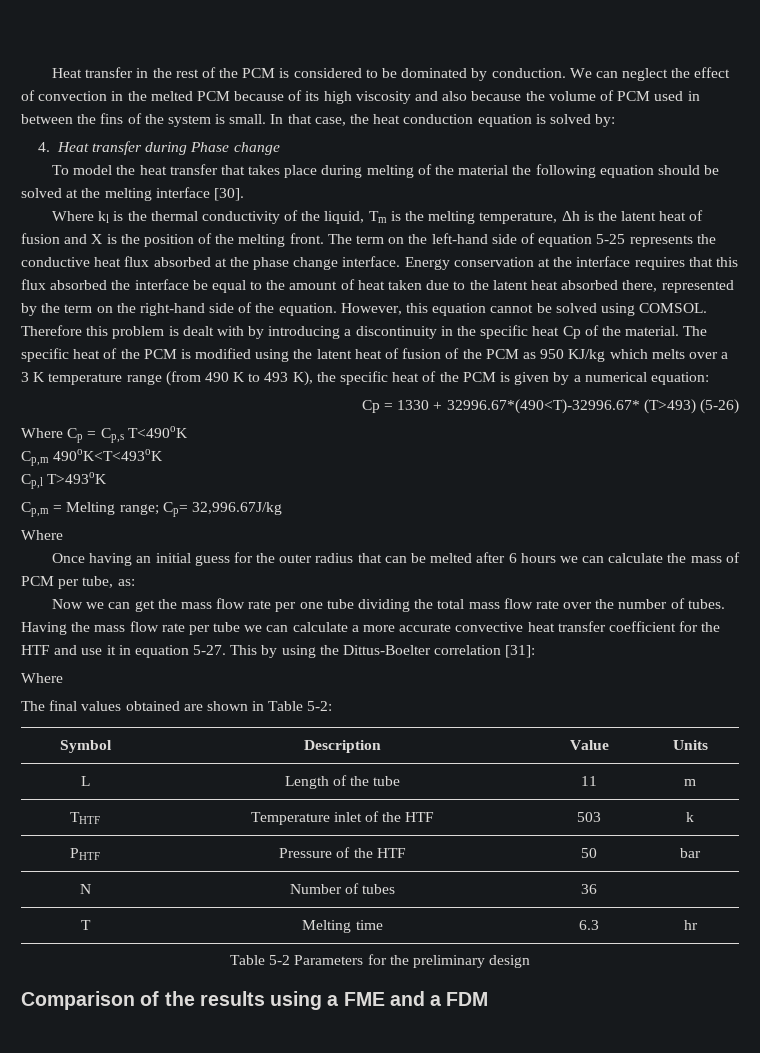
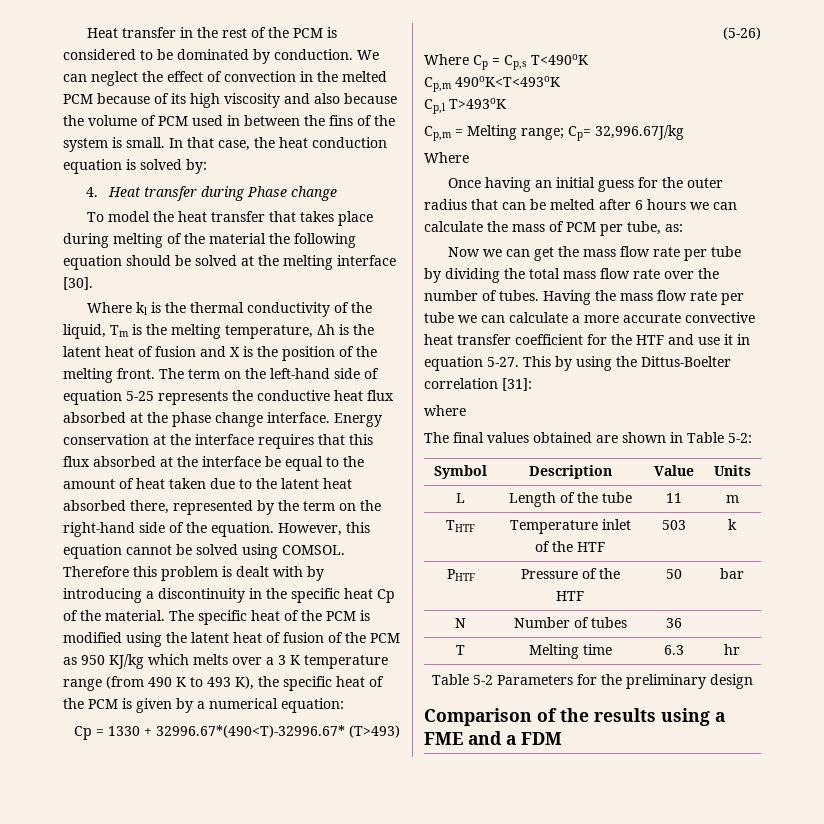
- Energy conservation at the interface requires that this flux absorbed the interface be equal to the amount of heat taken due to the latent heat absorbed there, represented by the term on the right-hand side of the equation.
+ Energy conservation at the interface requires that this flux absorbed at the interface be equal to the amount of heat taken due to the latent heat absorbed there, represented by the term on the right-hand side of the equation.
- Now we can get the mass flow rate per one tube dividing the total mass flow rate over the number of tubes.
+ Now we can get the mass flow rate per tube by dividing the total mass flow rate over the number of tubes.
  This by using the Dittus-Boelter correlation [31]:
- Where
+ where

